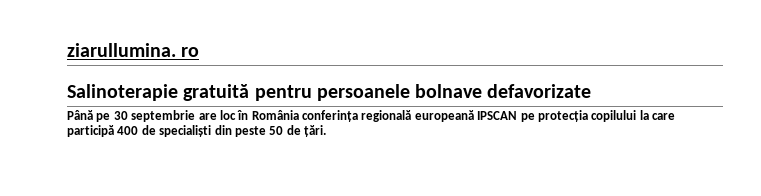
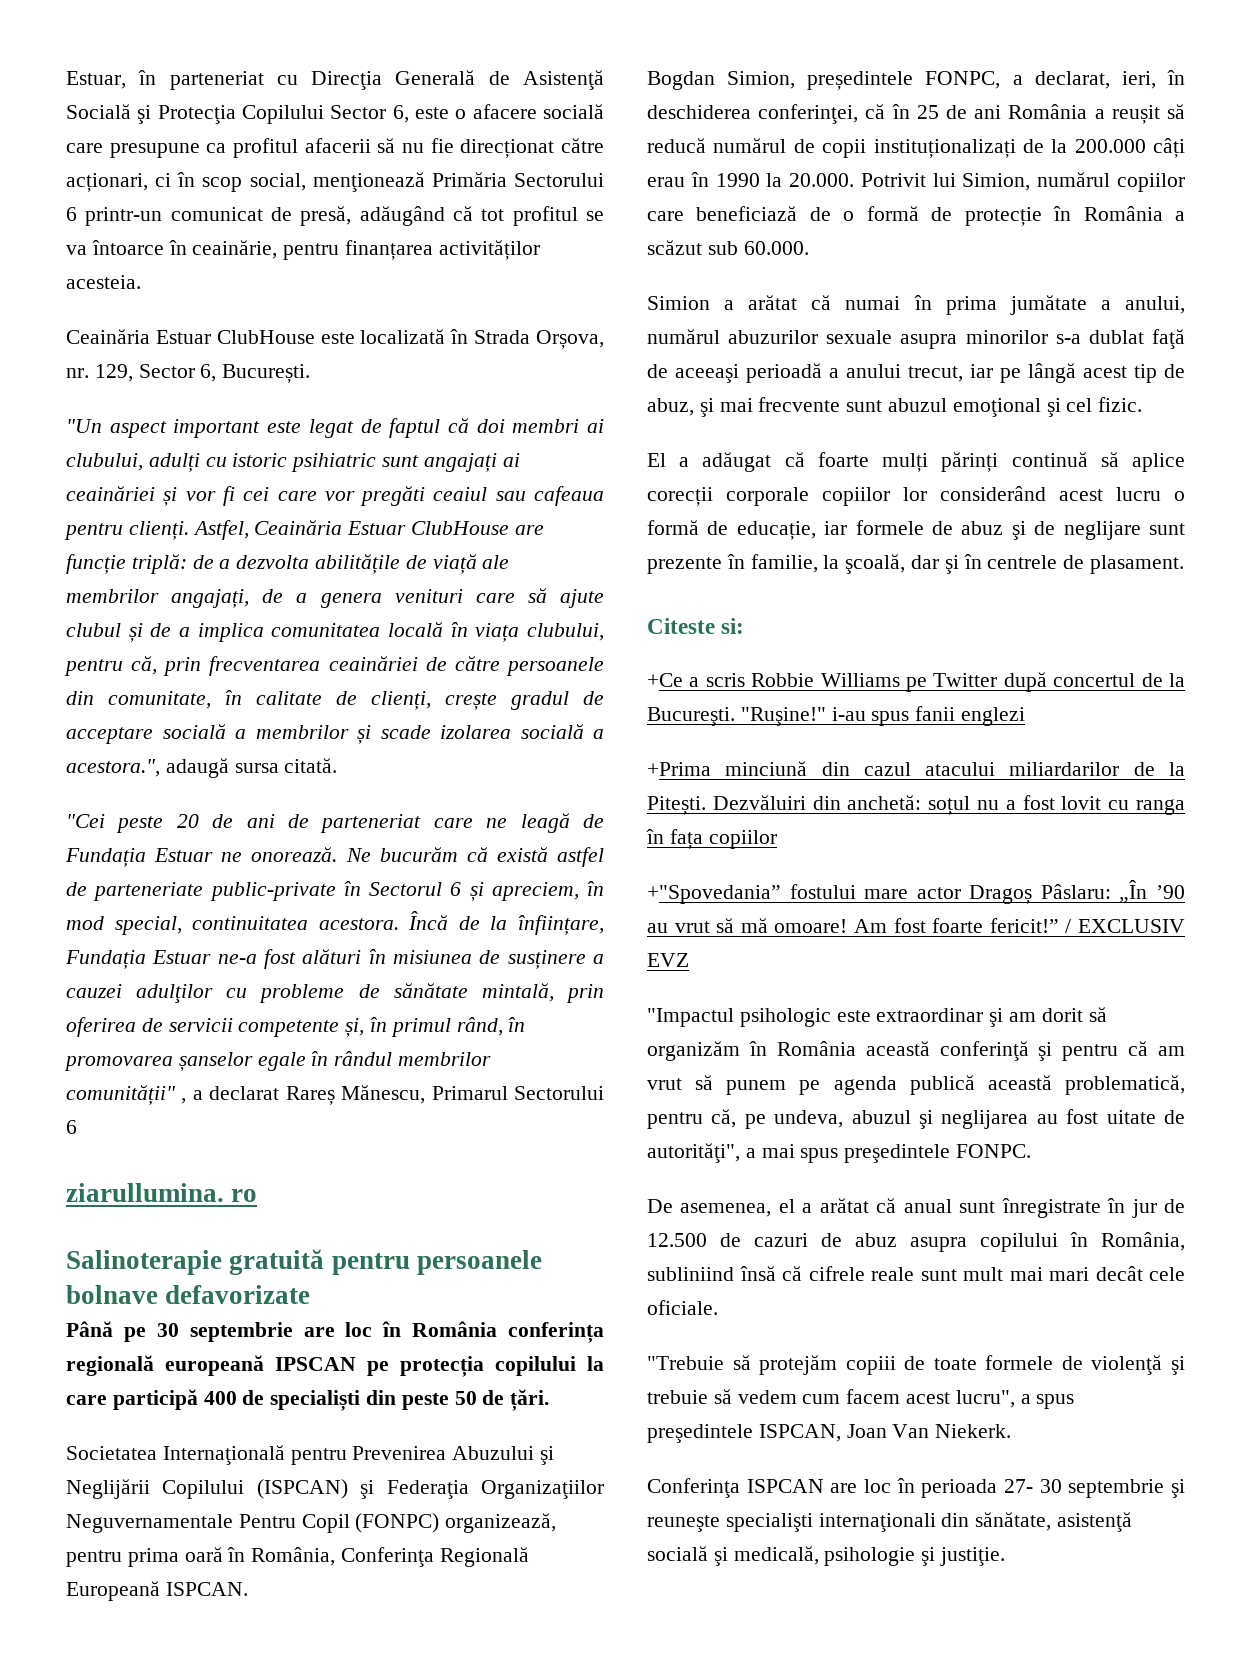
+ Estuar, în parteneriat cu Direcţia Generală de Asistenţă Socială şi Protecţia Copilului Sector 6, este o afacere socială care presupune ca profitul afacerii să nu fie direcționat către acționari, ci în scop social, menţionează Primăria Sectorului 6 printr-un comunicat de presă, adăugând că tot profitul se va întoarce în ceainărie, pentru finanțarea activităților acesteia.
+ Ceainăria Estuar ClubHouse este localizată în Strada Orșova, nr. 129, Sector 6, București.
+ "Un aspect important este legat de faptul că doi membri ai clubului, adulți cu istoric psihiatric sunt angajați ai ceainăriei și vor fi cei care vor pregăti ceaiul sau cafeaua pentru clienți. Astfel, Ceainăria Estuar ClubHouse are funcție triplă: de a dezvolta abilitățile de viață ale membrilor angajați, de a genera venituri care să ajute clubul și de a implica comunitatea locală în viața clubului, pentru că, prin frecventarea ceainăriei de către persoanele din comunitate, în calitate de clienți, crește gradul de acceptare socială a membrilor și scade izolarea socială a acestora.", adaugă sursa citată.
+ "Cei peste 20 de ani de parteneriat care ne leagă de Fundația Estuar ne onorează. Ne bucurăm că există astfel de parteneriate public-private în Sectorul 6 și apreciem, în mod special, continuitatea acestora. Încă de la înființare, Fundația Estuar ne-a fost alături în misiunea de susținere a cauzei adulţilor cu probleme de sănătate mintală, prin oferirea de servicii competente și, în primul rând, în promovarea șanselor egale în rândul membrilor comunității" , a declarat Rareș Mănescu, Primarul Sectorului 6
+ Societatea Internaţională pentru Prevenirea Abuzului şi Neglijării Copilului (ISPCAN) şi Federaţia Organizaţiilor Neguvernamentale Pentru Copil (FONPC) organizează, pentru prima oară în România, Conferinţa Regională Europeană ISPCAN.
+ Bogdan Simion, președintele FONPC, a declarat, ieri, în deschiderea conferinţei, că în 25 de ani România a reușit să reducă numărul de copii instituționalizați de la 200.000 câți erau în 1990 la 20.000. Potrivit lui Simion, numărul copiilor care beneficiază de o formă de protecție în România a scăzut sub 60.000.
+ Simion a arătat că numai în prima jumătate a anului, numărul abuzurilor sexuale asupra minorilor s-a dublat faţă de aceeaşi perioadă a anului trecut, iar pe lângă acest tip de abuz, şi mai frecvente sunt abuzul emoţional şi cel fizic.
+ El a adăugat că foarte mulți părinți continuă să aplice corecții corporale copiilor lor considerând acest lucru o formă de educație, iar formele de abuz şi de neglijare sunt prezente în familie, la şcoală, dar şi în centrele de plasament.
+ Citeste si:
+ +Ce a scris Robbie Williams pe Twitter după concertul de la Bucureşti. "Ruşine!" i-au spus fanii englezi
+ +Prima minciună din cazul atacului miliardarilor de la Pitești. Dezvăluiri din anchetă: soțul nu a fost lovit cu ranga în fața copiilor
+ +"Spovedania” fostului mare actor Dragoș Pâslaru: „În ’90 au vrut să mă omoare! Am fost foarte fericit!” / EXCLUSIV EVZ
+ "Impactul psihologic este extraordinar şi am dorit să organizăm în România această conferinţă şi pentru că am vrut să punem pe agenda publică această problematică, pentru că, pe undeva, abuzul şi neglijarea au fost uitate de autorităţi", a mai spus preşedintele FONPC.
+ De asemenea, el a arătat că anual sunt înregistrate în jur de 12.500 de cazuri de abuz asupra copilului în România, subliniind însă că cifrele reale sunt mult mai mari decât cele oficiale.
+ "Trebuie să protejăm copiii de toate formele de violenţă şi trebuie să vedem cum facem acest lucru", a spus preşedintele ISPCAN, Joan Van Niekerk.
+ Conferinţa ISPCAN are loc în perioada 27- 30 septembrie şi reuneşte specialişti internaţionali din sănătate, asistenţă socială şi medicală, psihologie şi justiţie.

